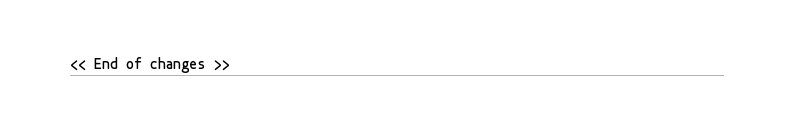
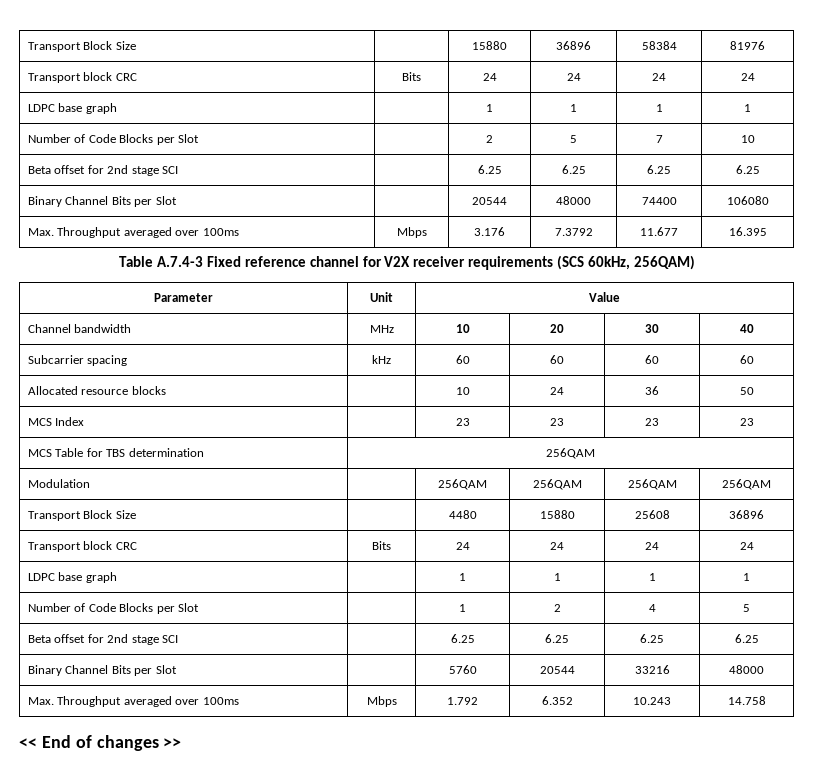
+ Transport Block Size | | 15880 | 36896 | 58384 | 81976
+ Transport block CRC | Bits | 24 | 24 | 24 | 24
+ LDPC base graph | | 1 | 1 | 1 | 1
+ Number of Code Blocks per Slot | | 2 | 5 | 7 | 10
+ Beta offset for 2nd stage SCI | | 6.25 | 6.25 | 6.25 | 6.25
+ Binary Channel Bits per Slot | | 20544 | 48000 | 74400 | 106080
+ Max. Throughput averaged over 100ms | Mbps | 3.176 | 7.3792 | 11.677 | 16.395
+ Table A.7.4-3 Fixed reference channel for V2X receiver requirements (SCS 60kHz, 256QAM)
+ Parameter | Unit | Value
+ Channel bandwidth | MHz | 10 | 20 | 30 | 40
+ Subcarrier spacing | kHz | 60 | 60 | 60 | 60
+ Allocated resource blocks | | 10 | 24 | 36 | 50
+ MCS Index | | 23 | 23 | 23 | 23
+ MCS Table for TBS determination | 256QAM
+ Modulation | | 256QAM | 256QAM | 256QAM | 256QAM
+ Transport Block Size | | 4480 | 15880 | 25608 | 36896
+ Transport block CRC | Bits | 24 | 24 | 24 | 24
+ LDPC base graph | | 1 | 1 | 1 | 1
+ Number of Code Blocks per Slot | | 1 | 2 | 4 | 5
+ Beta offset for 2nd stage SCI | | 6.25 | 6.25 | 6.25 | 6.25
+ Binary Channel Bits per Slot | | 5760 | 20544 | 33216 | 48000
+ Max. Throughput averaged over 100ms | Mbps | 1.792 | 6.352 | 10.243 | 14.758

